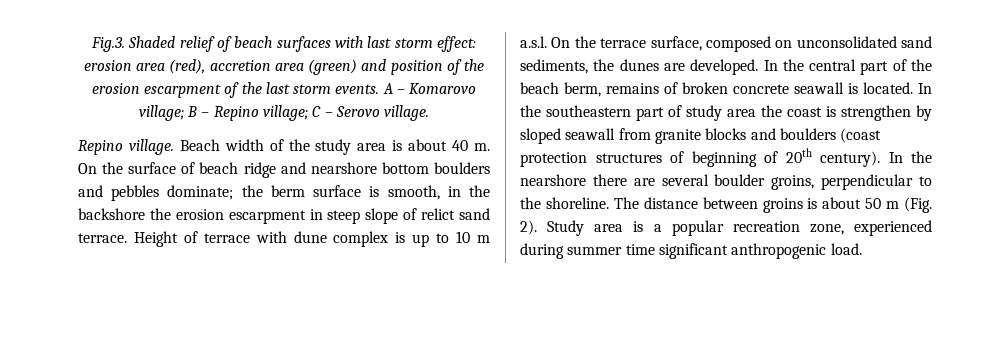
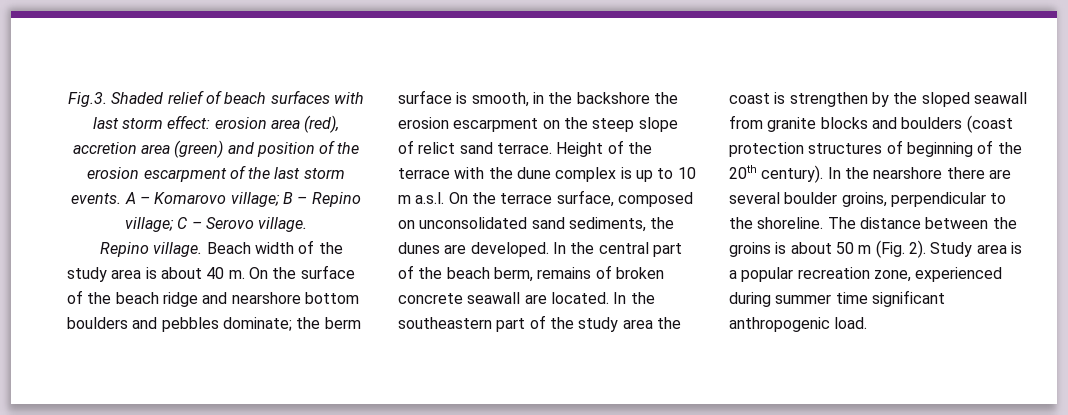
- On the surface of beach ridge and nearshore bottom boulders and pebbles dominate; the berm surface is smooth, in the backshore the erosion escarpment in steep slope of relict sand terrace.
+ On the surface of the beach ridge and nearshore bottom boulders and pebbles dominate; the berm surface is smooth, in the backshore the erosion escarpment on the steep slope of relict sand terrace.
- Height of terrace with dune complex is up to 10 m a.s.l. On the terrace surface, composed on unconsolidated sand sediments, the dunes are developed.
+ Height of the terrace with the dune complex is up to 10 m a.s.l. On the terrace surface, composed on unconsolidated sand sediments, the dunes are developed.
- In the central part of the beach berm, remains of broken concrete seawall is located.
+ In the central part of the beach berm, remains of broken concrete seawall are located.
- In the southeastern part of study area the coast is strengthen by sloped seawall from granite blocks and boulders (coast protection structures of beginning of 20th century).
+ In the southeastern part of the study area the coast is strengthen by the sloped seawall from granite blocks and boulders (coast protection structures of beginning of the 20th century).
- The distance between groins is about 50 m (Fig. 2).
+ The distance between the groins is about 50 m (Fig. 2).

